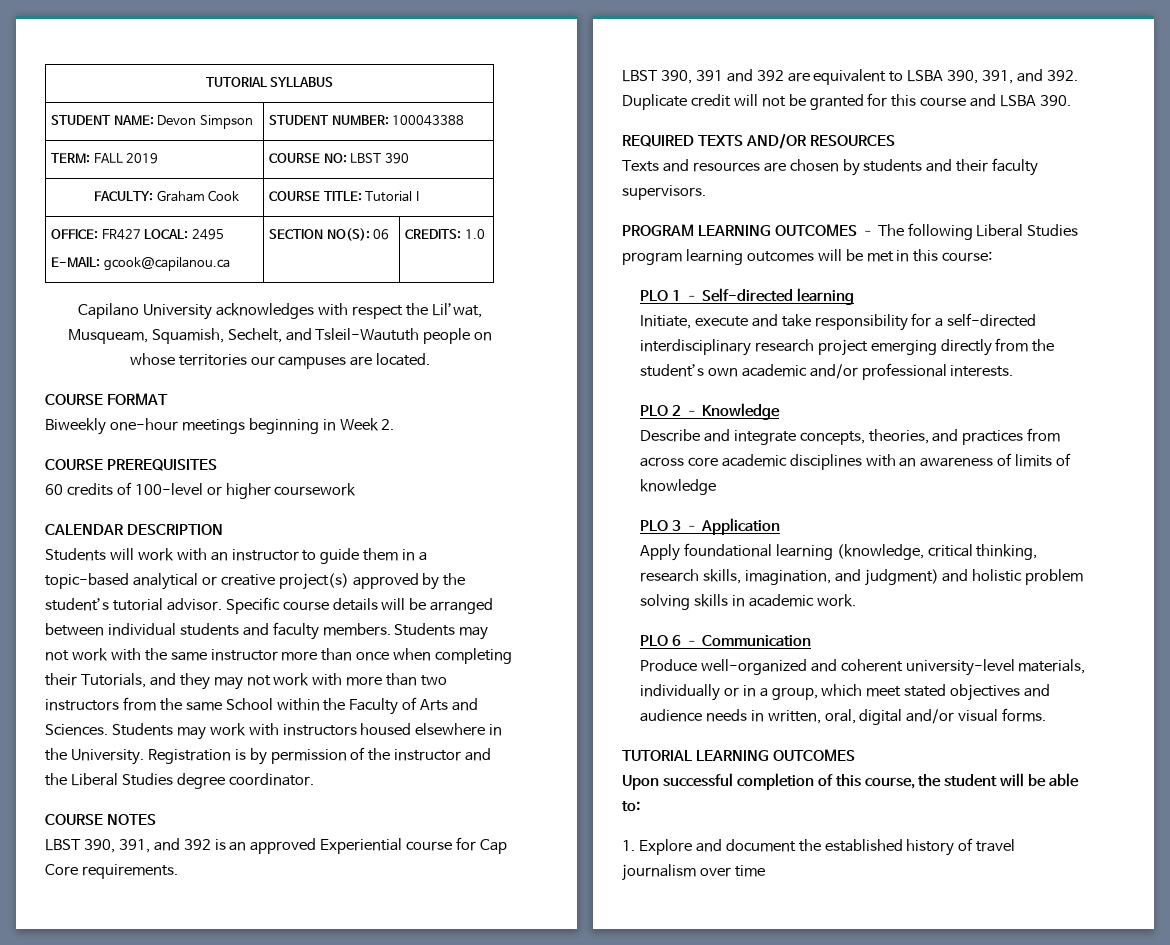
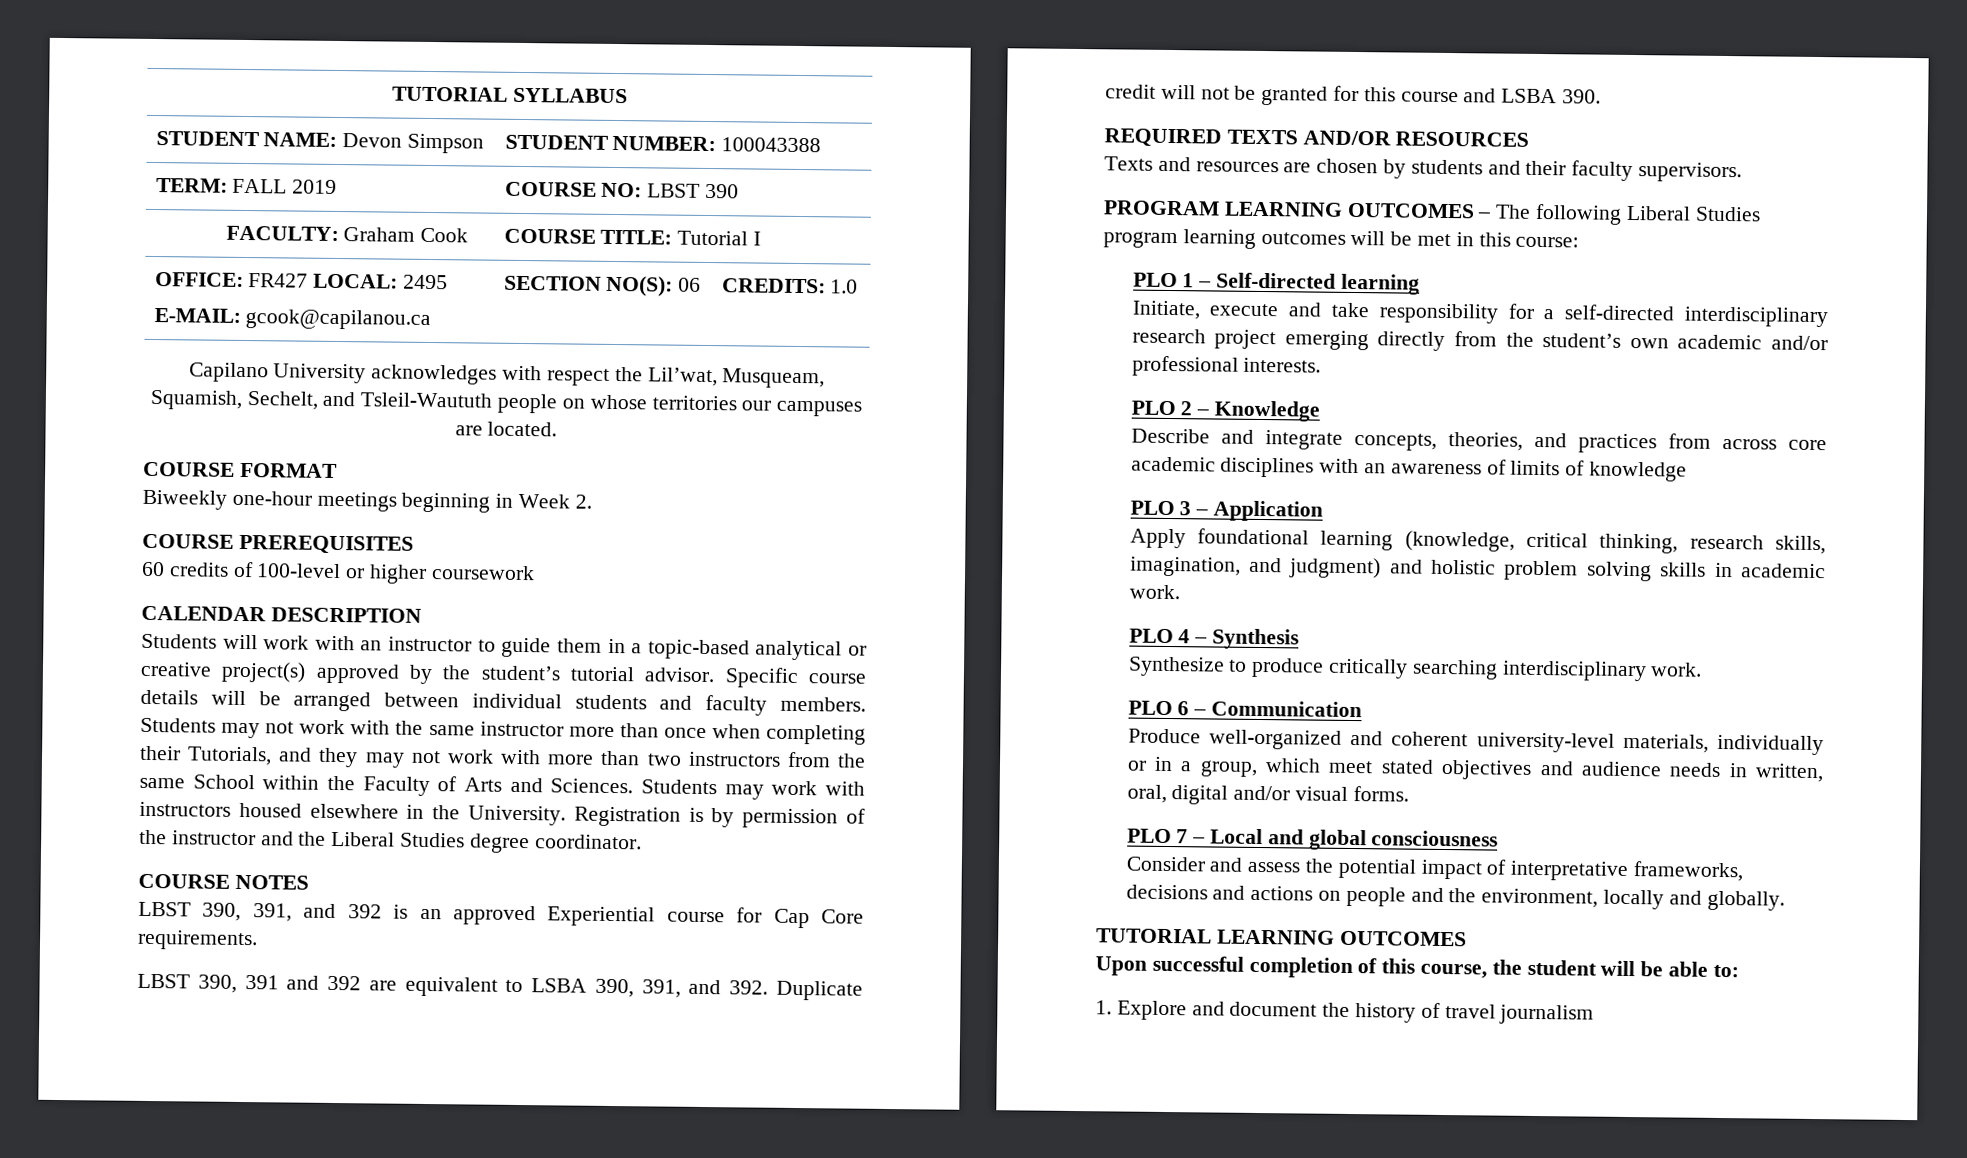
+ PLO 4 – Synthesis
+ Synthesize to produce critically searching interdisciplinary work.
+ PLO 7 – Local and global consciousness
+ Consider and assess the potential impact of interpretative frameworks, decisions and actions on people and the environment, locally and globally.
- 1. Explore and document the established history of travel journalism over time
+ 1. Explore and document the history of travel journalism

